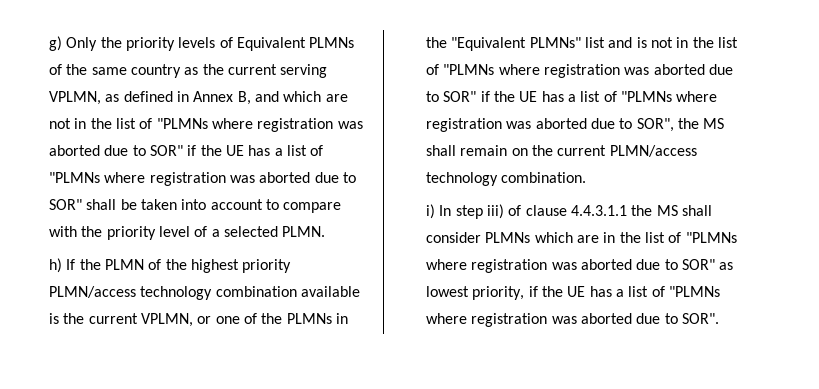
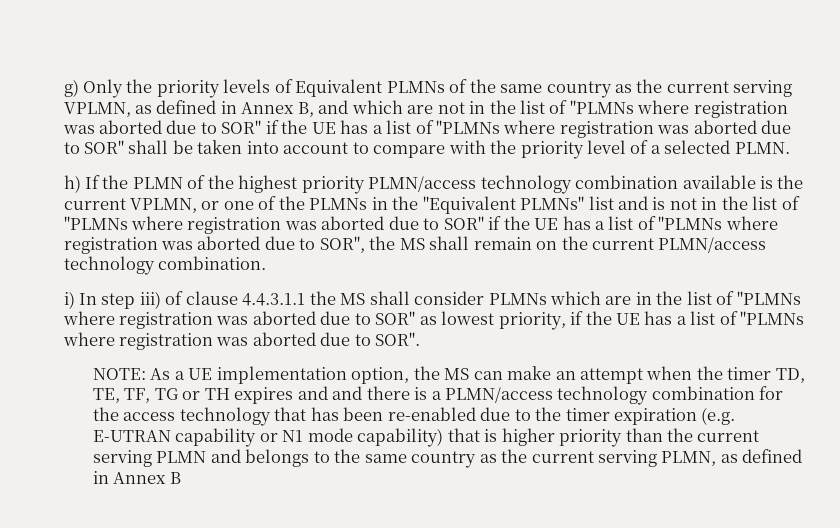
+ NOTE: As a UE implementation option, the MS can make an attempt when the timer TD, TE, TF, TG or TH expires and and there is a PLMN/access technology combination for the access technology that has been re-enabled due to the timer expiration (e.g. E-UTRAN capability or N1 mode capability) that is higher priority than the current serving PLMN and belongs to the same country as the current serving PLMN, as defined in Annex B

